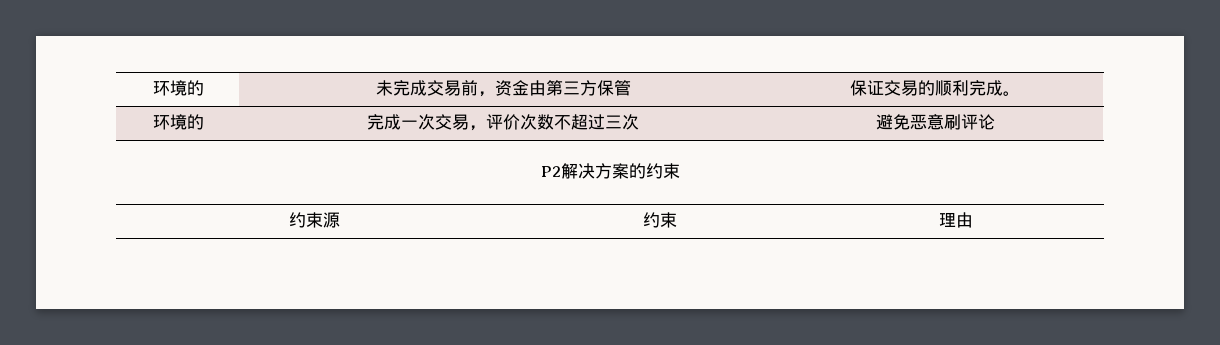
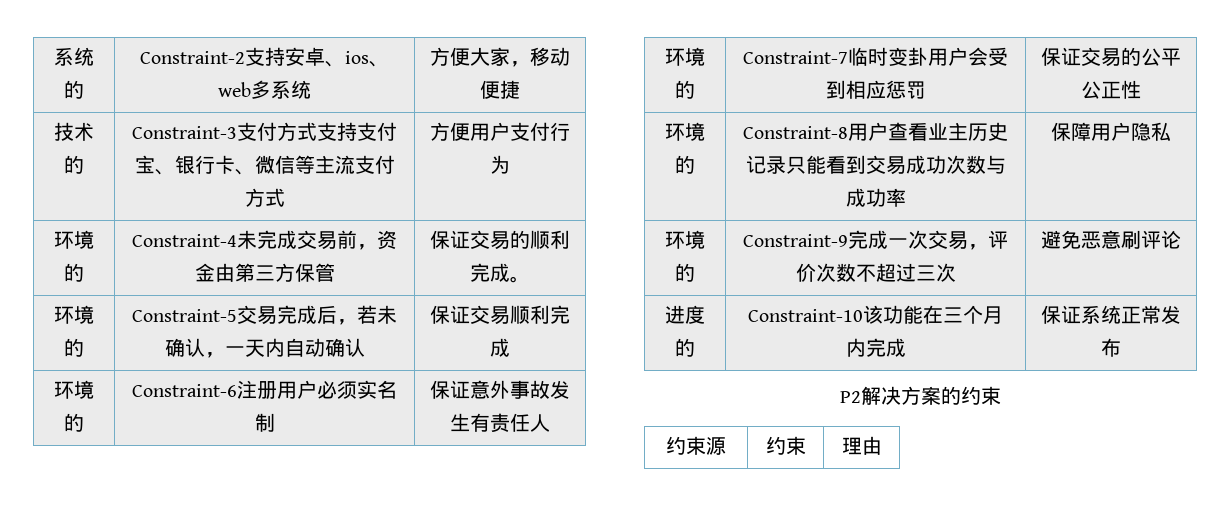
- 环境的 | 未完成交易前，资金由第三方保管 | 保证交易的顺利完成。
+ 系统的 | Constraint-2支持安卓、ios、web多系统 | 方便大家，移动便捷
+ 技术的 | Constraint-3支付方式支持支付宝、银行卡、微信等主流支付方式 | 方便用户支付行为
+ 环境的 | Constraint-4未完成交易前，资金由第三方保管 | 保证交易的顺利完成。
- 环境的 | 完成一次交易，评价次数不超过三次 | 避免恶意刷评论
+ 环境的 | Constraint-5交易完成后，若未确认，一天内自动确认 | 保证交易顺利完成
+ 环境的 | Constraint-6注册用户必须实名制 | 保证意外事故发生有责任人
+ 环境的 | Constraint-7临时变卦用户会受到相应惩罚 | 保证交易的公平公正性
+ 环境的 | Constraint-8用户查看业主历史记录只能看到交易成功次数与成功率 | 保障用户隐私
+ 环境的 | Constraint-9完成一次交易，评价次数不超过三次 | 避免恶意刷评论
+ 进度的 | Constraint-10该功能在三个月内完成 | 保证系统正常发布

